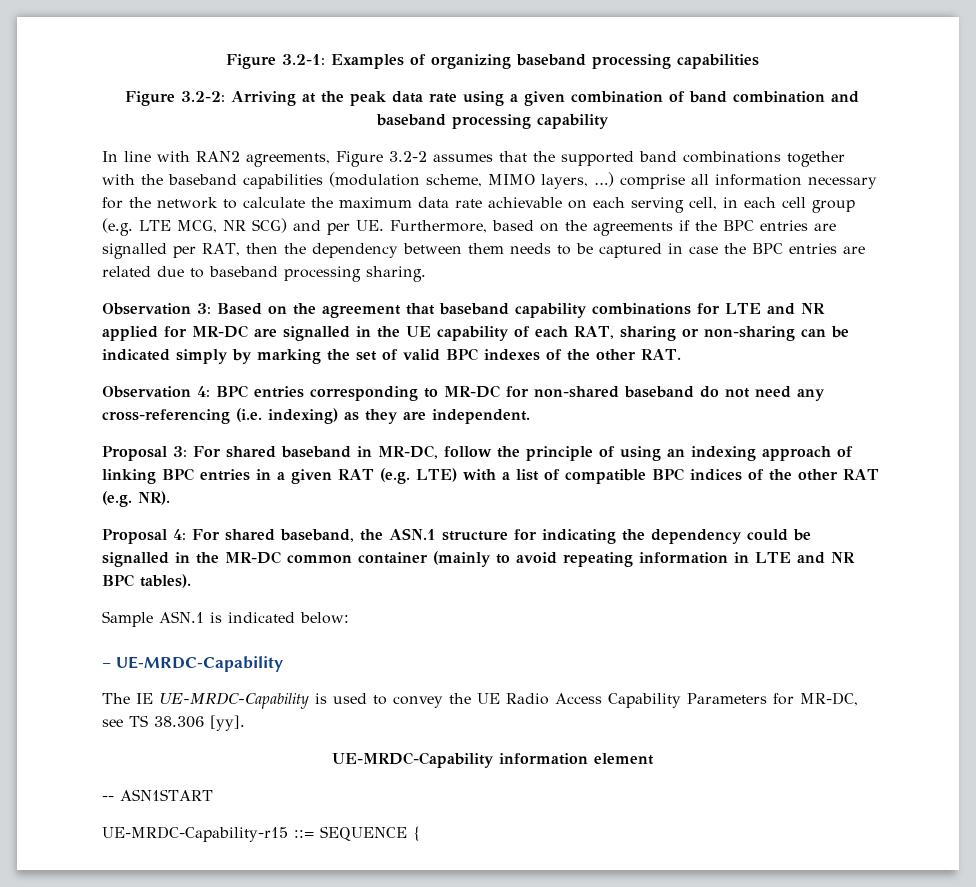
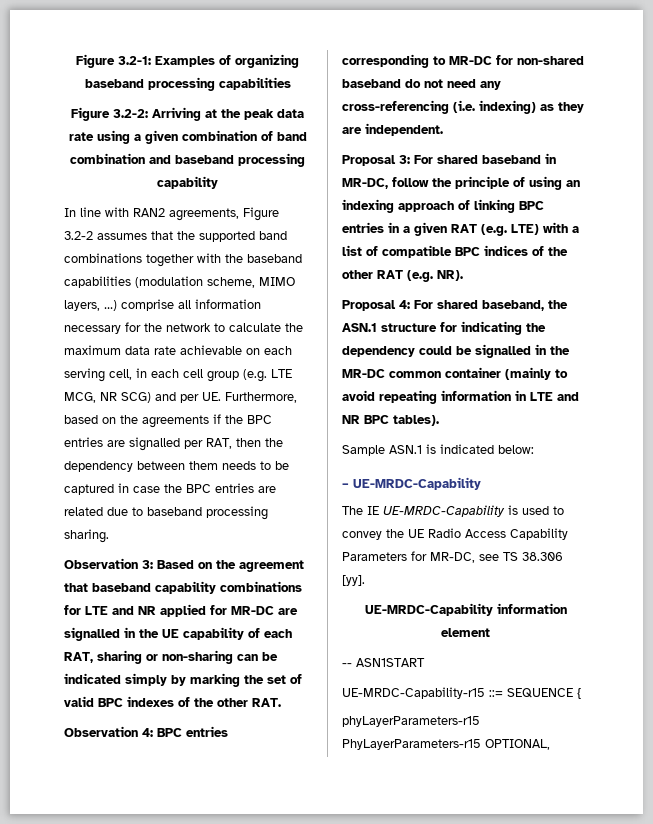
+ phyLayerParameters-r15 PhyLayerParameters-r15 OPTIONAL,

